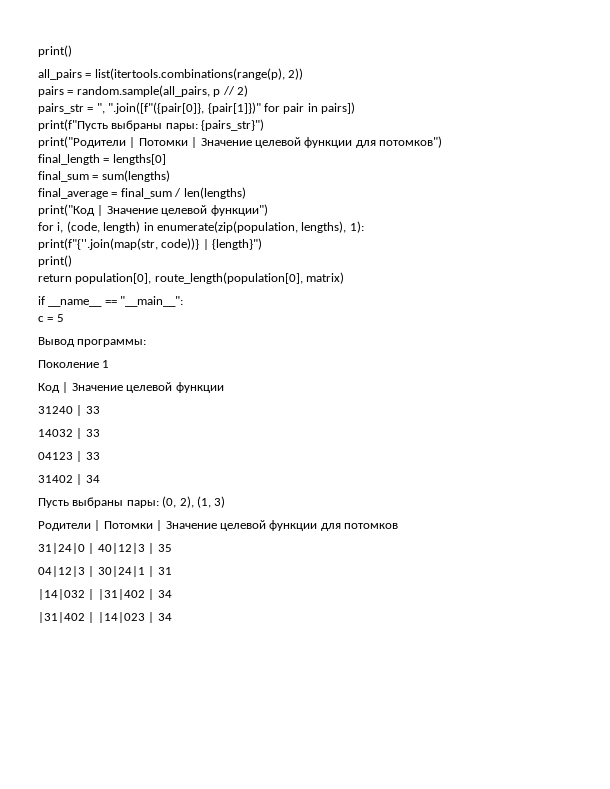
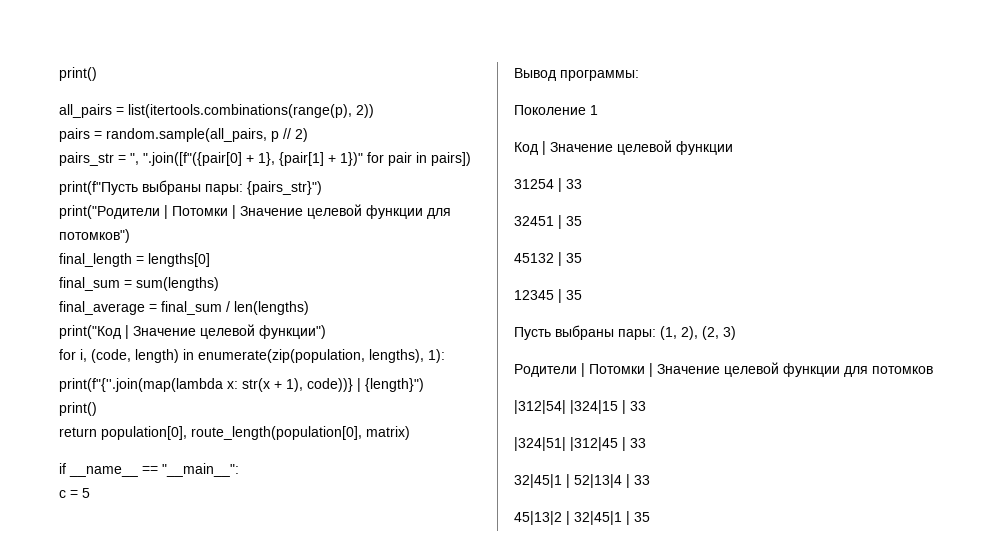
- pairs_str = ", ".join([f"({pair[0]}, {pair[1]})" for pair in pairs])
+ pairs_str = ", ".join([f"({pair[0] + 1}, {pair[1] + 1})" for pair in pairs])
- print(f"{''.join(map(str, code))} | {length}")
+ print(f"{''.join(map(lambda x: str(x + 1), code))} | {length}")
- 31240 | 33
- 14032 | 33
- 04123 | 33
- 31402 | 34
+ 31254 | 33
+ 32451 | 35
+ 45132 | 35
+ 12345 | 35
- Пусть выбраны пары: (0, 2), (1, 3)
+ Пусть выбраны пары: (1, 2), (2, 3)
- 31|24|0 | 40|12|3 | 35
- 04|12|3 | 30|24|1 | 31
- |14|032 | |31|402 | 34
- |31|402 | |14|023 | 34
+ |312|54| |324|15 | 33
+ |324|51| |312|45 | 33
+ 32|45|1 | 52|13|4 | 33
+ 45|13|2 | 32|45|1 | 35

